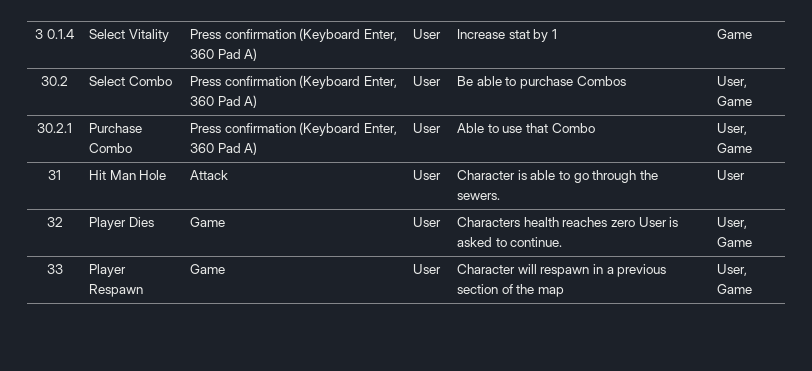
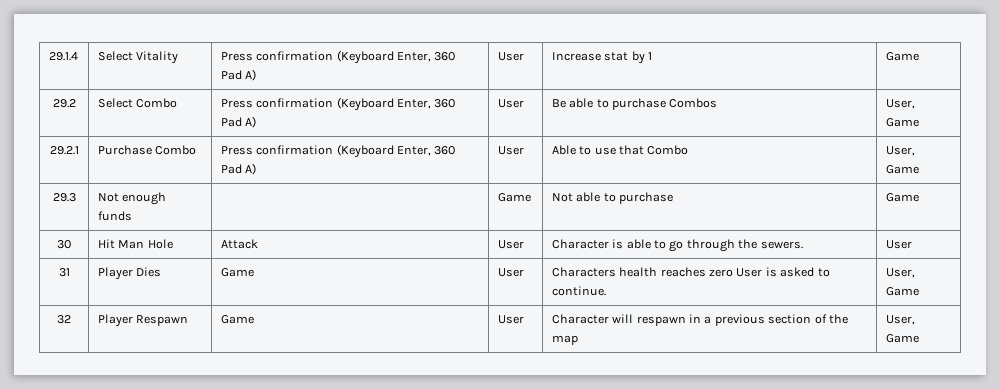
- 3 0.1.4 | Select Vitality | Press confirmation (Keyboard Enter, 360 Pad A) | User | Increase stat by 1 | Game
+ 29.1.4 | Select Vitality | Press confirmation (Keyboard Enter, 360 Pad A) | User | Increase stat by 1 | Game
- 30.2 | Select Combo | Press confirmation (Keyboard Enter, 360 Pad A) | User | Be able to purchase Combos | User, Game
+ 29.2 | Select Combo | Press confirmation (Keyboard Enter, 360 Pad A) | User | Be able to purchase Combos | User, Game
- 30.2.1 | Purchase Combo | Press confirmation (Keyboard Enter, 360 Pad A) | User | Able to use that Combo | User, Game
+ 29.2.1 | Purchase Combo | Press confirmation (Keyboard Enter, 360 Pad A) | User | Able to use that Combo | User, Game
- 31 | Hit Man Hole | Attack | User | Character is able to go through the sewers. | User
+ 29.3 | Not enough funds | | Game | Not able to purchase | Game
+ 30 | Hit Man Hole | Attack | User | Character is able to go through the sewers. | User
- 32 | Player Dies | Game | User | Characters health reaches zero User is asked to continue. | User, Game
+ 31 | Player Dies | Game | User | Characters health reaches zero User is asked to continue. | User, Game
- 33 | Player Respawn | Game | User | Character will respawn in a previous section of the map | User, Game
+ 32 | Player Respawn | Game | User | Character will respawn in a previous section of the map | User, Game

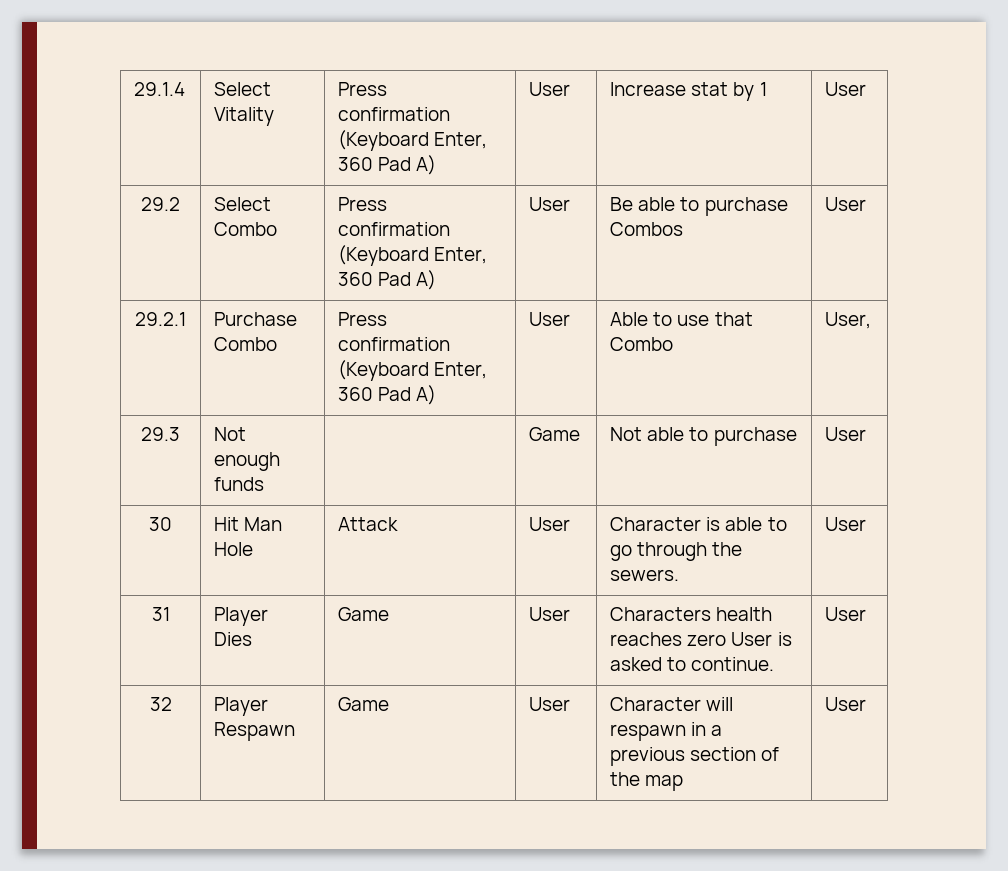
- 29.1.4 | Select Vitality | Press confirmation (Keyboard Enter, 360 Pad A) | User | Increase stat by 1 | Game
+ 29.1.4 | Select Vitality | Press confirmation (Keyboard Enter, 360 Pad A) | User | Increase stat by 1 | User
- 29.2 | Select Combo | Press confirmation (Keyboard Enter, 360 Pad A) | User | Be able to purchase Combos | User, Game
+ 29.2 | Select Combo | Press confirmation (Keyboard Enter, 360 Pad A) | User | Be able to purchase Combos | User
- 29.2.1 | Purchase Combo | Press confirmation (Keyboard Enter, 360 Pad A) | User | Able to use that Combo | User, Game
+ 29.2.1 | Purchase Combo | Press confirmation (Keyboard Enter, 360 Pad A) | User | Able to use that Combo | User,
- 29.3 | Not enough funds | | Game | Not able to purchase | Game
+ 29.3 | Not enough funds | | Game | Not able to purchase | User
- 31 | Player Dies | Game | User | Characters health reaches zero User is asked to continue. | User, Game
+ 31 | Player Dies | Game | User | Characters health reaches zero User is asked to continue. | User
- 32 | Player Respawn | Game | User | Character will respawn in a previous section of the map | User, Game
+ 32 | Player Respawn | Game | User | Character will respawn in a previous section of the map | User

